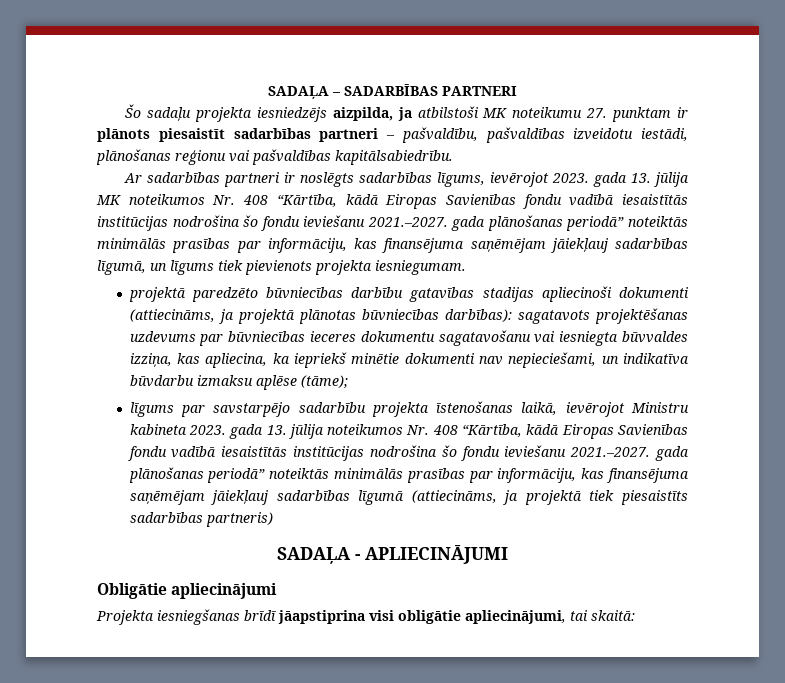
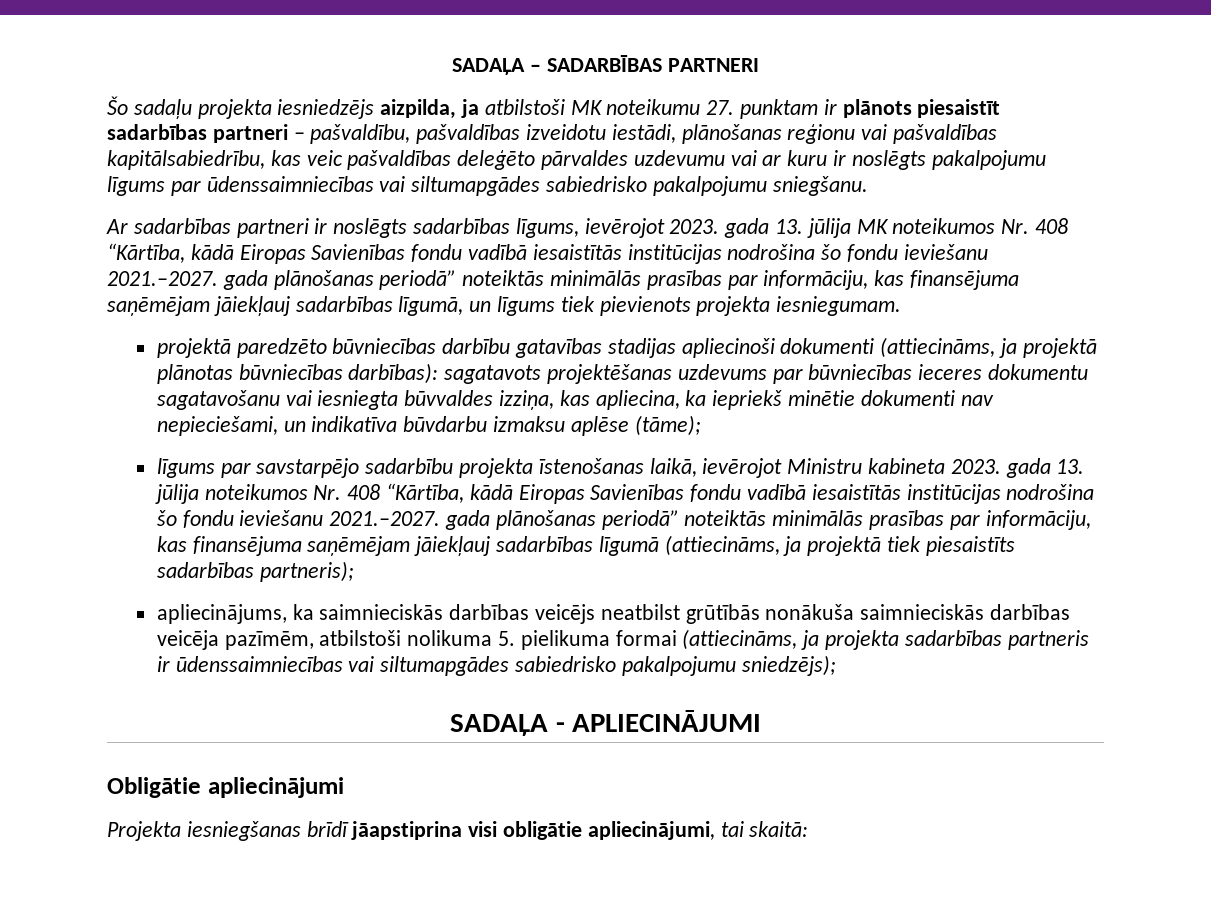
- Šo sadaļu projekta iesniedzējs aizpilda, ja atbilstoši MK noteikumu 27. punktam ir plānots piesaistīt sadarbības partneri – pašvaldību, pašvaldības izveidotu iestādi, plānošanas reģionu vai pašvaldības kapitālsabiedrību.
+ Šo sadaļu projekta iesniedzējs aizpilda, ja atbilstoši MK noteikumu 27. punktam ir plānots piesaistīt sadarbības partneri – pašvaldību, pašvaldības izveidotu iestādi, plānošanas reģionu vai pašvaldības kapitālsabiedrību, kas veic pašvaldības deleģēto pārvaldes uzdevumu vai ar kuru ir noslēgts pakalpojumu līgums par ūdenssaimniecības vai siltumapgādes sabiedrisko pakalpojumu sniegšanu.
- līgums par savstarpējo sadarbību projekta īstenošanas laikā, ievērojot Ministru kabineta 2023. gada 13. jūlija noteikumos Nr. 408 “Kārtība, kādā Eiropas Savienības fondu vadībā iesaistītās institūcijas nodrošina šo fondu ieviešanu 2021.–2027. gada plānošanas periodā” noteiktās minimālās prasības par informāciju, kas finansējuma saņēmējam jāiekļauj sadarbības līgumā (attiecināms, ja projektā tiek piesaistīts sadarbības partneris)
+ līgums par savstarpējo sadarbību projekta īstenošanas laikā, ievērojot Ministru kabineta 2023. gada 13. jūlija noteikumos Nr. 408 “Kārtība, kādā Eiropas Savienības fondu vadībā iesaistītās institūcijas nodrošina šo fondu ieviešanu 2021.–2027. gada plānošanas periodā” noteiktās minimālās prasības par informāciju, kas finansējuma saņēmējam jāiekļauj sadarbības līgumā (attiecināms, ja projektā tiek piesaistīts sadarbības partneris);
+ apliecinājums, ka saimnieciskās darbības veicējs neatbilst grūtībās nonākuša saimnieciskās darbības veicēja pazīmēm, atbilstoši nolikuma 5. pielikuma formai (attiecināms, ja projekta sadarbības partneris ir ūdenssaimniecības vai siltumapgādes sabiedrisko pakalpojumu sniedzējs);

